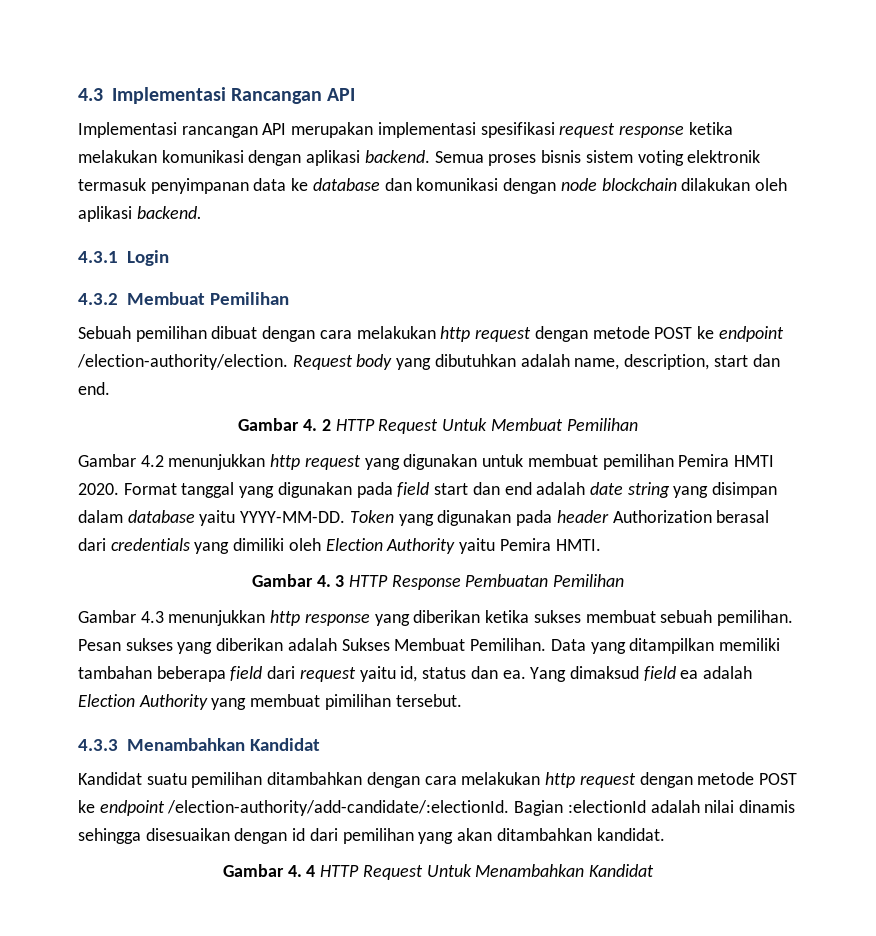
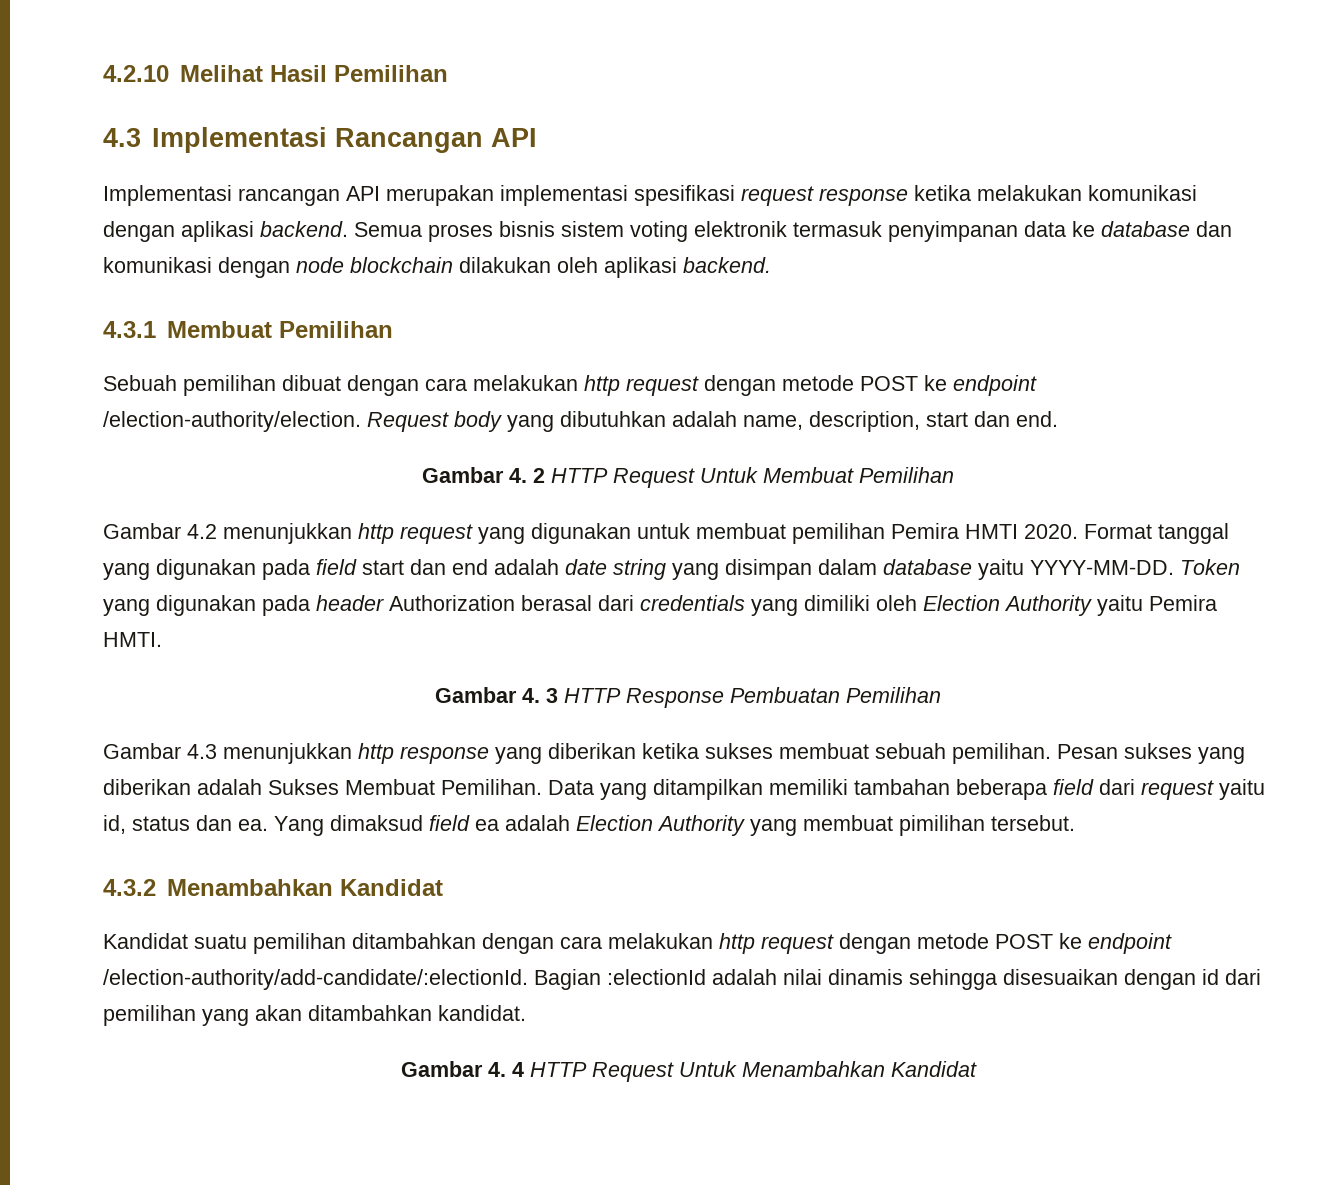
+ 4.2.10 Melihat Hasil Pemilihan
- 4.3.1 Login
- 4.3.2 Membuat Pemilihan
+ 4.3.1 Membuat Pemilihan
- 4.3.3 Menambahkan Kandidat
+ 4.3.2 Menambahkan Kandidat

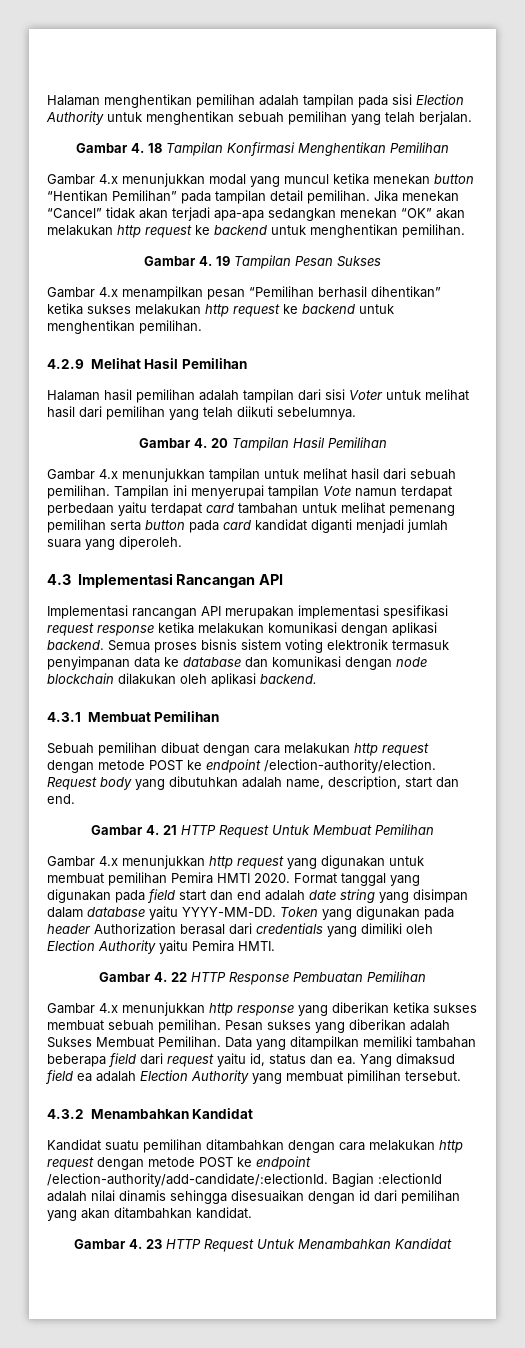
- 4.2.10 Melihat Hasil Pemilihan
+ Halaman menghentikan pemilihan adalah tampilan pada sisi Election Authority untuk menghentikan sebuah pemilihan yang telah berjalan.
+ Gambar 4. 18 Tampilan Konfirmasi Menghentikan Pemilihan
+ Gambar 4.x menunjukkan modal yang muncul ketika menekan button “Hentikan Pemilihan” pada tampilan detail pemilihan. Jika menekan “Cancel” tidak akan terjadi apa-apa sedangkan menekan “OK” akan melakukan http request ke backend untuk menghentikan pemilihan.
+ Gambar 4. 19 Tampilan Pesan Sukses
+ Gambar 4.x menampilkan pesan “Pemilihan berhasil dihentikan” ketika sukses melakukan http request ke backend untuk menghentikan pemilihan.
+ 4.2.9 Melihat Hasil Pemilihan
+ Halaman hasil pemilihan adalah tampilan dari sisi Voter untuk melihat hasil dari pemilihan yang telah diikuti sebelumnya.
+ Gambar 4. 20 Tampilan Hasil Pemilihan
+ Gambar 4.x menunjukkan tampilan untuk melihat hasil dari sebuah pemilihan. Tampilan ini menyerupai tampilan Vote namun terdapat perbedaan yaitu terdapat card tambahan untuk melihat pemenang pemilihan serta button pada card kandidat diganti menjadi jumlah suara yang diperoleh.
- Gambar 4. 2 HTTP Request Untuk Membuat Pemilihan
+ Gambar 4. 21 HTTP Request Untuk Membuat Pemilihan
- Gambar 4.2 menunjukkan http request yang digunakan untuk membuat pemilihan Pemira HMTI 2020.
+ Gambar 4.x menunjukkan http request yang digunakan untuk membuat pemilihan Pemira HMTI 2020.
- Gambar 4. 3 HTTP Response Pembuatan Pemilihan
+ Gambar 4. 22 HTTP Response Pembuatan Pemilihan
- Gambar 4.3 menunjukkan http response yang diberikan ketika sukses membuat sebuah pemilihan.
+ Gambar 4.x menunjukkan http response yang diberikan ketika sukses membuat sebuah pemilihan.
- Gambar 4. 4 HTTP Request Untuk Menambahkan Kandidat
+ Gambar 4. 23 HTTP Request Untuk Menambahkan Kandidat

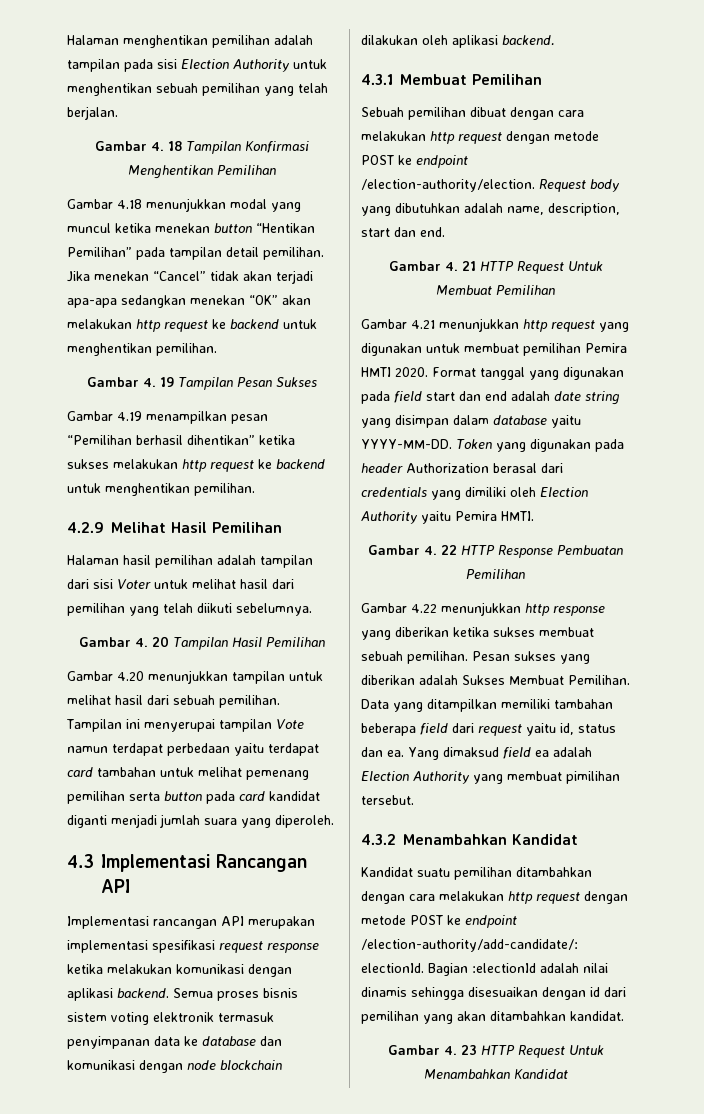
- Gambar 4.x menunjukkan modal yang muncul ketika menekan button “Hentikan Pemilihan” pada tampilan detail pemilihan.
+ Gambar 4.18 menunjukkan modal yang muncul ketika menekan button “Hentikan Pemilihan” pada tampilan detail pemilihan.
- Gambar 4.x menampilkan pesan “Pemilihan berhasil dihentikan” ketika sukses melakukan http request ke backend untuk menghentikan pemilihan.
+ Gambar 4.19 menampilkan pesan “Pemilihan berhasil dihentikan” ketika sukses melakukan http request ke backend untuk menghentikan pemilihan.
- Gambar 4.x menunjukkan tampilan untuk melihat hasil dari sebuah pemilihan.
+ Gambar 4.20 menunjukkan tampilan untuk melihat hasil dari sebuah pemilihan.
- Gambar 4.x menunjukkan http request yang digunakan untuk membuat pemilihan Pemira HMTI 2020.
+ Gambar 4.21 menunjukkan http request yang digunakan untuk membuat pemilihan Pemira HMTI 2020.
- Gambar 4.x menunjukkan http response yang diberikan ketika sukses membuat sebuah pemilihan.
+ Gambar 4.22 menunjukkan http response yang diberikan ketika sukses membuat sebuah pemilihan.

